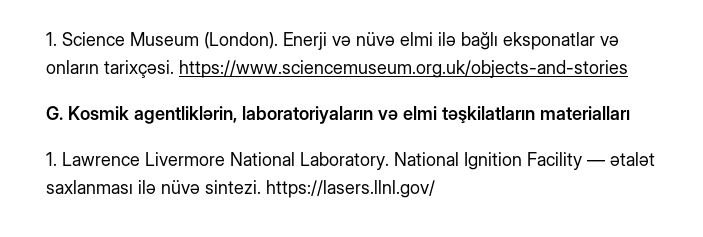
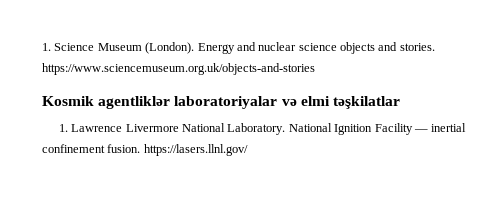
- Enerji və nüvə elmi ilə bağlı eksponatlar və onların tarixçəsi. https://www.sciencemuseum.org.uk/objects-and-stories
- G. Kosmik agentliklərin, laboratoriyaların və elmi təşkilatların materialları
+ Energy and nuclear science objects and stories. https://www.sciencemuseum.org.uk/objects-and-stories
+ Kosmik agentliklər laboratoriyalar və elmi təşkilatlar
- National Ignition Facility — ətalət saxlanması ilə nüvə sintezi. https://lasers.llnl.gov/
+ National Ignition Facility — inertial confinement fusion. https://lasers.llnl.gov/

